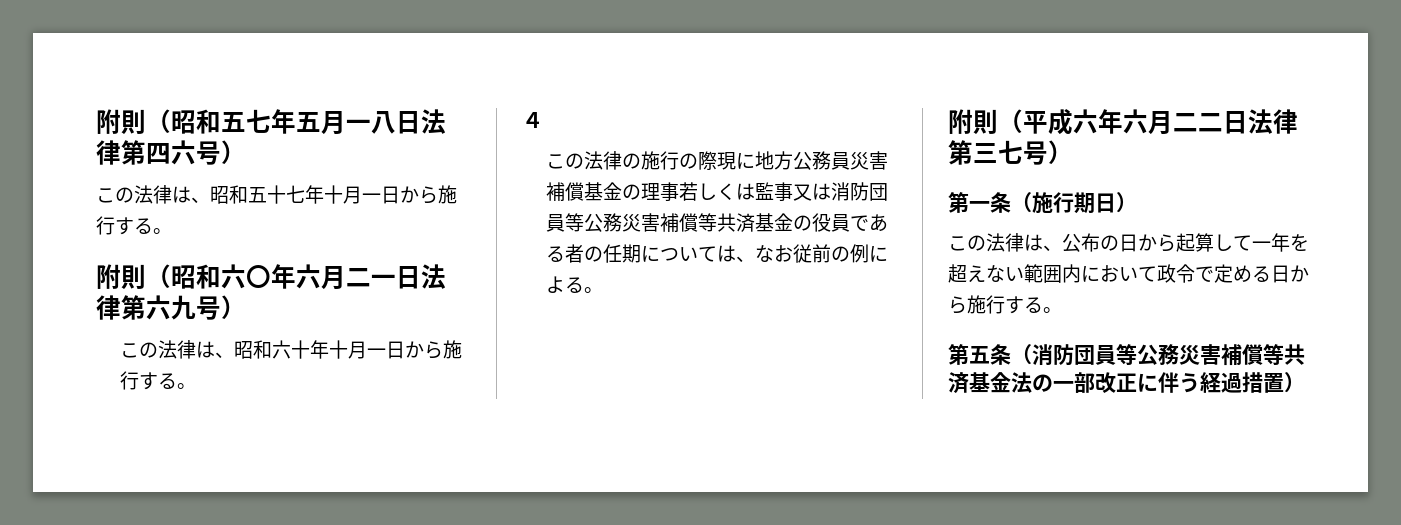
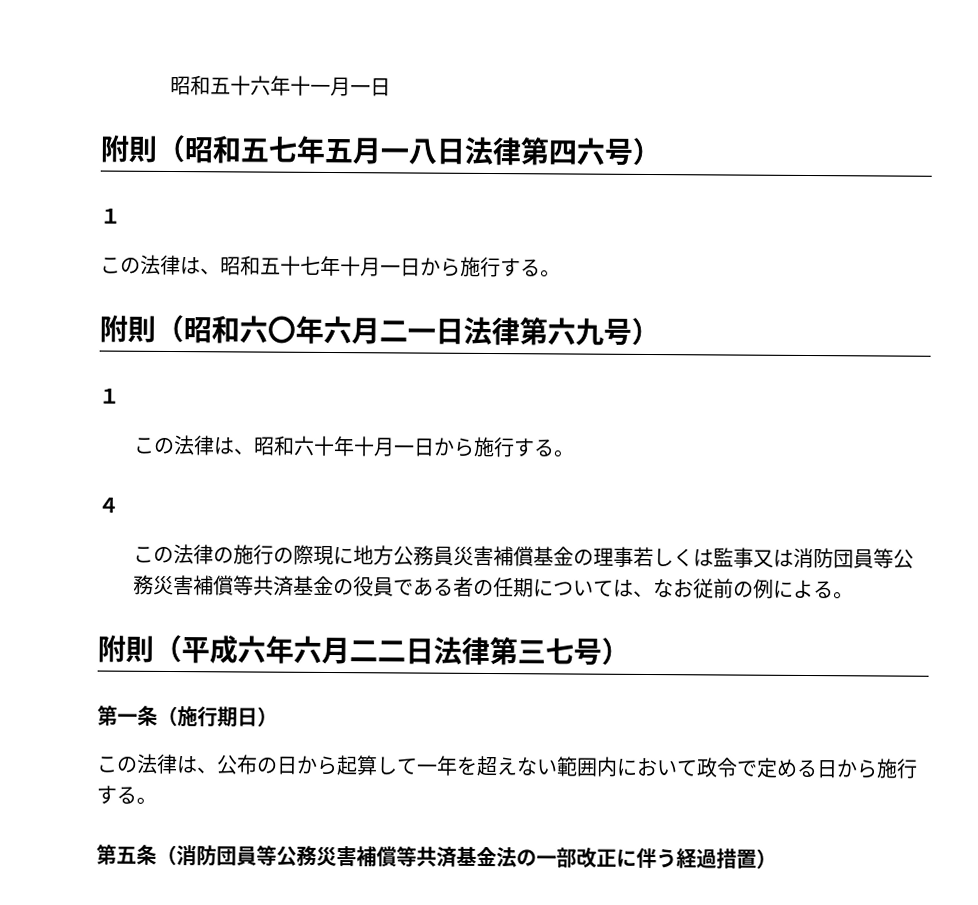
+ 昭和五十六年十一月一日
  附則（昭和五七年五月一八日法律第四六号）
+ １
  附則（昭和六〇年六月二一日法律第六九号）
+ １

